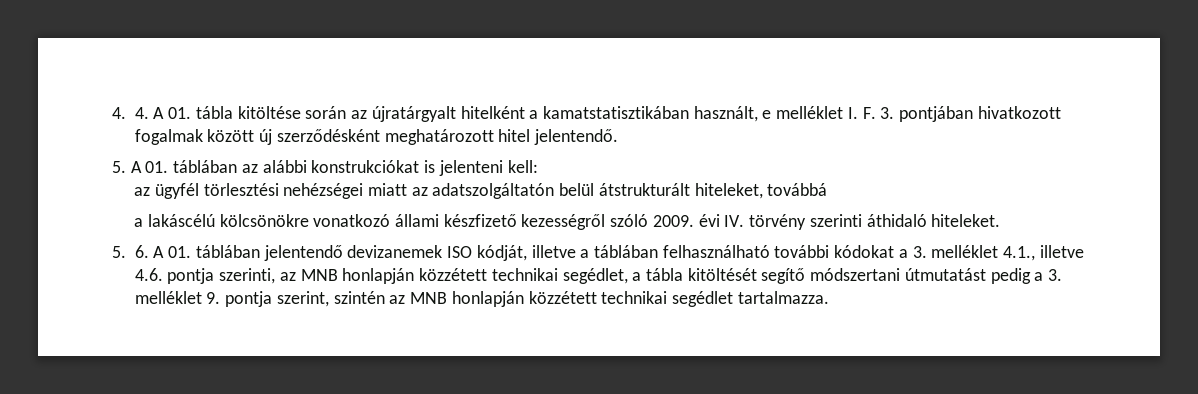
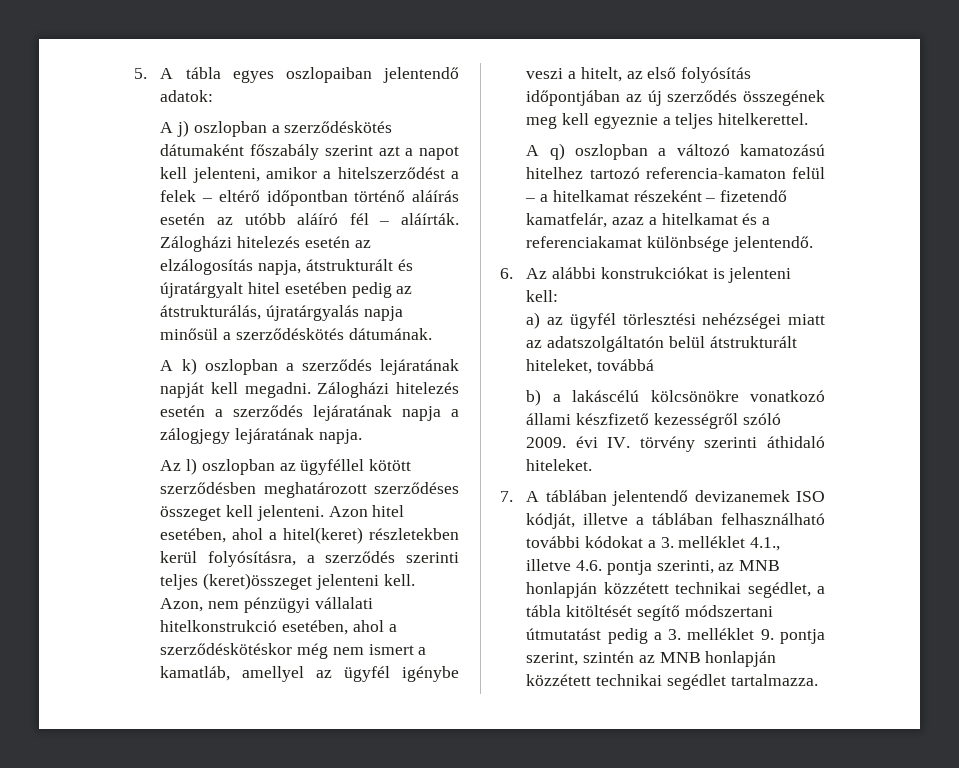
- 4. 4. A 01. tábla kitöltése során az újratárgyalt hitelként a kamatstatisztikában használt, e melléklet I. F. 3. pontjában hivatkozott fogalmak között új szerződésként meghatározott hitel jelentendő.
- 5. A 01. táblában az alábbi konstrukciókat is jelenteni kell:
+ 5. A tábla egyes oszlopaiban jelentendő adatok:
+ A j) oszlopban a szerződéskötés dátumaként főszabály szerint azt a napot kell jelenteni, amikor a hitelszerződést a felek – eltérő időpontban történő aláírás esetén az utóbb aláíró fél – aláírták. Zálogházi hitelezés esetén az elzálogosítás napja, átstrukturált és újratárgyalt hitel esetében pedig az átstrukturálás, újratárgyalás napja minősül a szerződéskötés dátumának.
+ A k) oszlopban a szerződés lejáratának napját kell megadni. Zálogházi hitelezés esetén a szerződés lejáratának napja a zálogjegy lejáratának napja.
+ Az l) oszlopban az ügyféllel kötött szerződésben meghatározott szerződéses összeget kell jelenteni. Azon hitel esetében, ahol a hitel(keret) részletekben kerül folyósításra, a szerződés szerinti teljes (keret)összeget jelenteni kell. Azon, nem pénzügyi vállalati hitelkonstrukció esetében, ahol a szerződéskötéskor még nem ismert a kamatláb, amellyel az ügyfél igénybe veszi a hitelt, az első folyósítás időpontjában az új szerződés összegének meg kell egyeznie a teljes hitelkerettel.
+ A q) oszlopban a változó kamatozású hitelhez tartozó referencia-kamaton felül – a hitelkamat részeként – fizetendő kamatfelár, azaz a hitelkamat és a referenciakamat különbsége jelentendő.
+ 6. Az alábbi konstrukciókat is jelenteni kell:
- az ügyfél törlesztési nehézségei miatt az adatszolgáltatón belül átstrukturált hiteleket, továbbá
+ a) az ügyfél törlesztési nehézségei miatt az adatszolgáltatón belül átstrukturált hiteleket, továbbá
- a lakáscélú kölcsönökre vonatkozó állami készfizető kezességről szóló 2009. évi IV. törvény szerinti áthidaló hiteleket.
+ b) a lakáscélú kölcsönökre vonatkozó állami készfizető kezességről szóló 2009. évi IV. törvény szerinti áthidaló hiteleket.
- 5. 6. A 01. táblában jelentendő devizanemek ISO kódját, illetve a táblában felhasználható további kódokat a 3. melléklet 4.1., illetve 4.6. pontja szerinti, az MNB honlapján közzétett technikai segédlet, a tábla kitöltését segítő módszertani útmutatást pedig a 3. melléklet 9. pontja szerint, szintén az MNB honlapján közzétett technikai segédlet tartalmazza.
+ 7. A táblában jelentendő devizanemek ISO kódját, illetve a táblában felhasználható további kódokat a 3. melléklet 4.1., illetve 4.6. pontja szerinti, az MNB honlapján közzétett technikai segédlet, a tábla kitöltését segítő módszertani útmutatást pedig a 3. melléklet 9. pontja szerint, szintén az MNB honlapján közzétett technikai segédlet tartalmazza.

